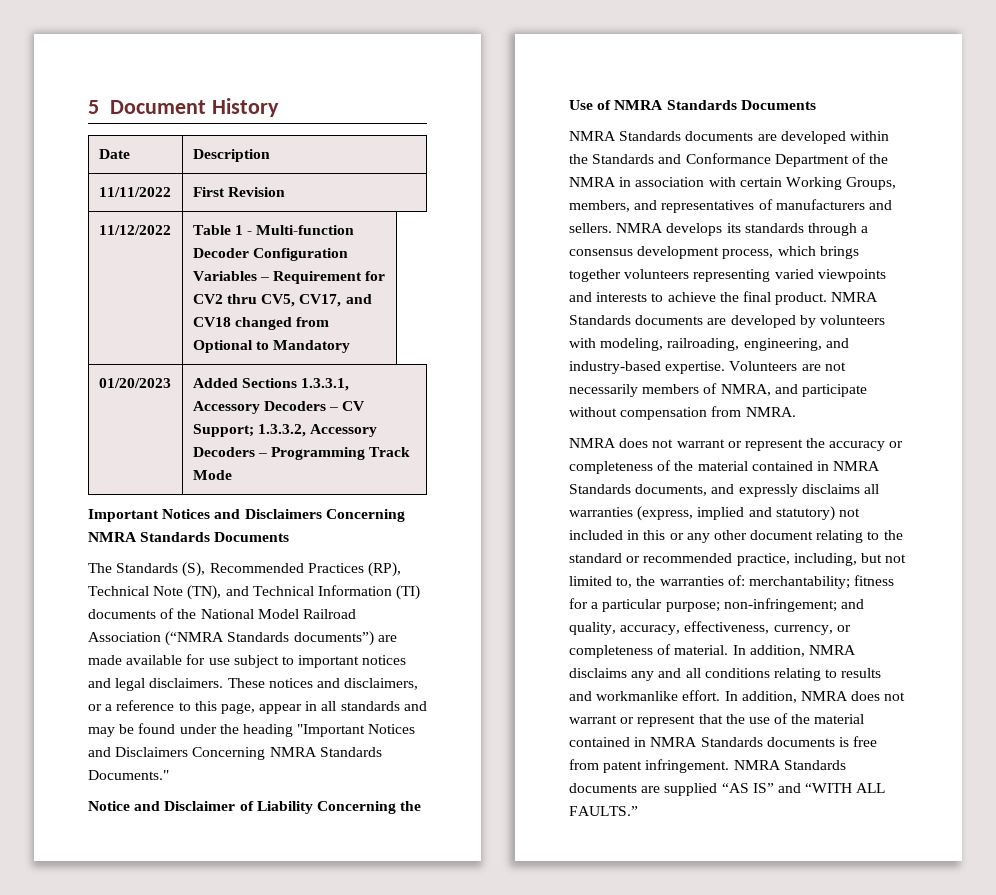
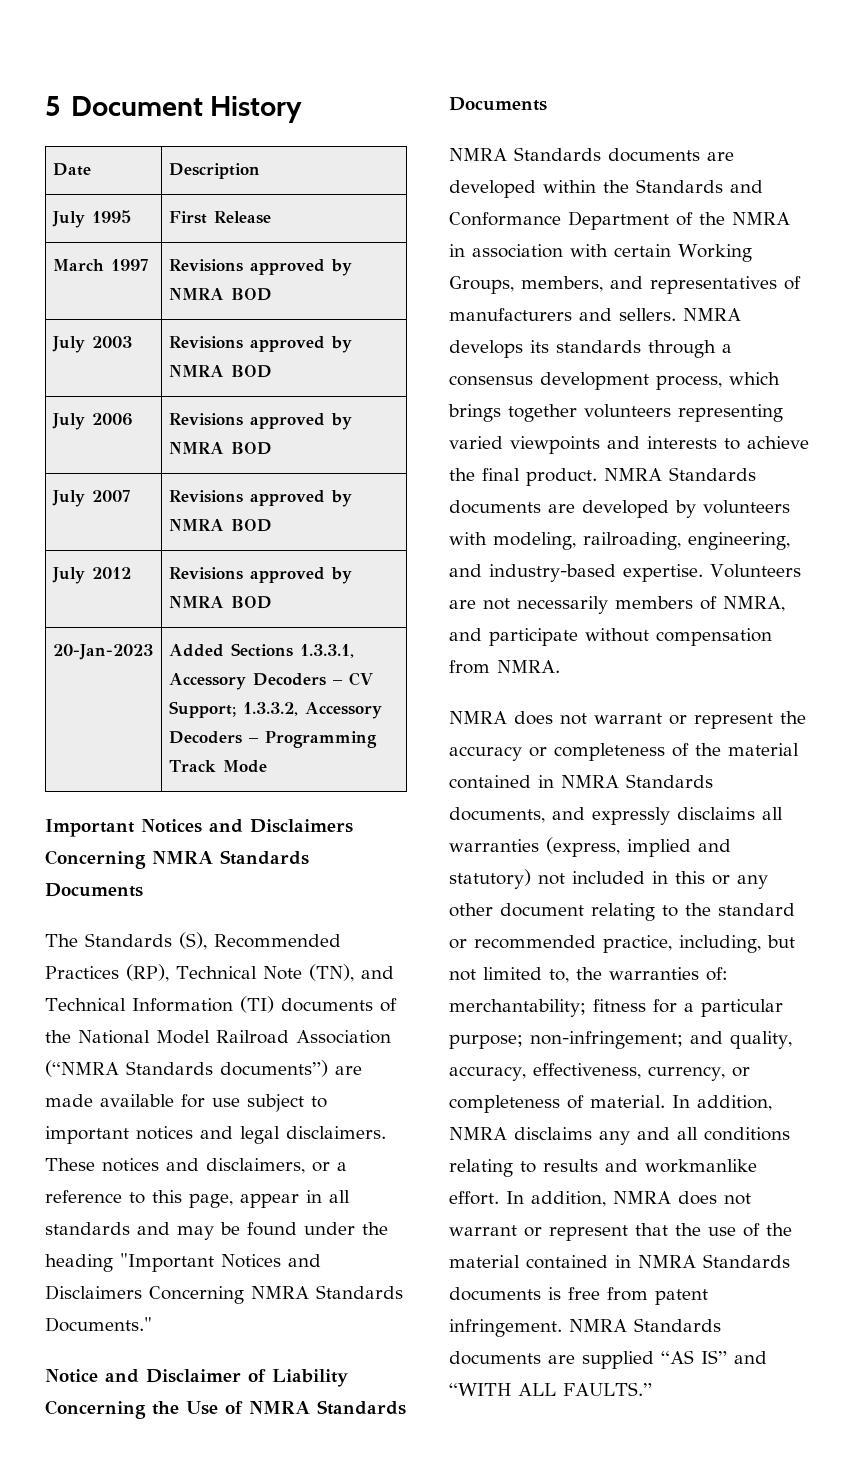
- 11/11/2022 | First Revision
- 11/12/2022 | Table 1 - Multi-function Decoder Configuration Variables – Requirement for CV2 thru CV5, CV17, and CV18 changed from Optional to Mandatory
- 01/20/2023 | Added Sections 1.3.3.1, Accessory Decoders – CV Support; 1.3.3.2, Accessory Decoders – Programming Track Mode
+ July 1995 | First Release
+ March 1997 | Revisions approved by NMRA BOD
+ July 2003 | Revisions approved by NMRA BOD
+ July 2006 | Revisions approved by NMRA BOD
+ July 2007 | Revisions approved by NMRA BOD
+ July 2012 | Revisions approved by NMRA BOD
+ 20-Jan-2023 | Added Sections 1.3.3.1, Accessory Decoders – CV Support; 1.3.3.2, Accessory Decoders – Programming Track Mode

